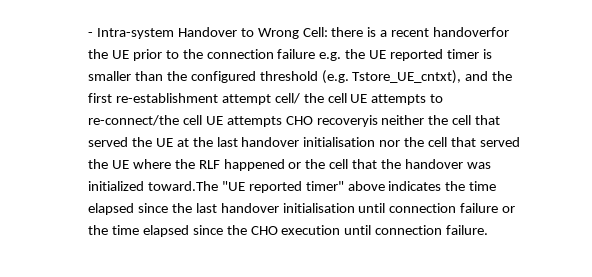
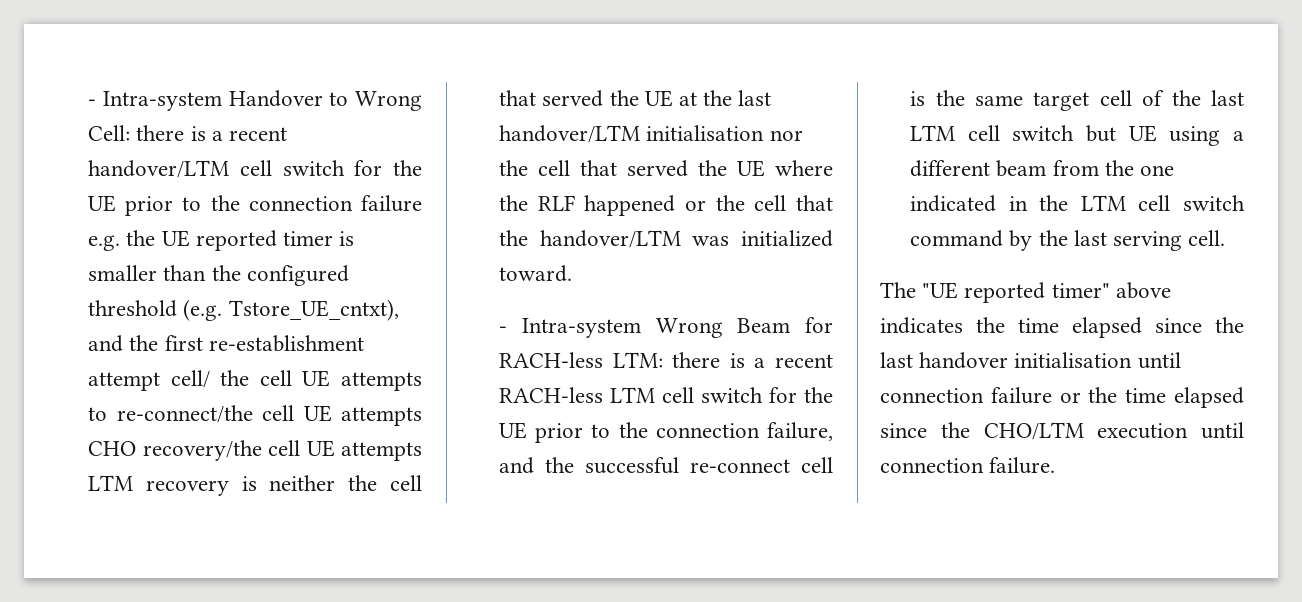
- there is a recent handoverfor the UE prior to the connection failure e.g. the UE reported timer is smaller than the configured threshold (e.g. Tstore_UE_cntxt), and the first re-establishment attempt cell/ the cell UE attempts to re-connect/the cell UE attempts CHO recoveryis neither the cell that served the UE at the last handover initialisation nor the cell that served the UE where the RLF happened or the cell that the handover was initialized toward.The "UE reported timer" above indicates the time elapsed since the last handover initialisation until connection failure or the time elapsed since the CHO execution until connection failure.
+ there is a recent handover/LTM cell switch for the UE prior to the connection failure e.g. the UE reported timer is smaller than the configured threshold (e.g. Tstore_UE_cntxt), and the first re-establishment attempt cell/ the cell UE attempts to re-connect/the cell UE attempts CHO recovery/the cell UE attempts LTM recovery is neither the cell that served the UE at the last handover/LTM initialisation nor the cell that served the UE where the RLF happened or the cell that the handover/LTM was initialized toward.
+ - Intra-system Wrong Beam for RACH-less LTM: there is a recent RACH-less LTM cell switch for the UE prior to the connection failure, and the successful re-connect cell is the same target cell of the last LTM cell switch but UE using a different beam from the one indicated in the LTM cell switch command by the last serving cell.
+ The "UE reported timer" above indicates the time elapsed since the last handover initialisation until connection failure or the time elapsed since the CHO/LTM execution until connection failure.

